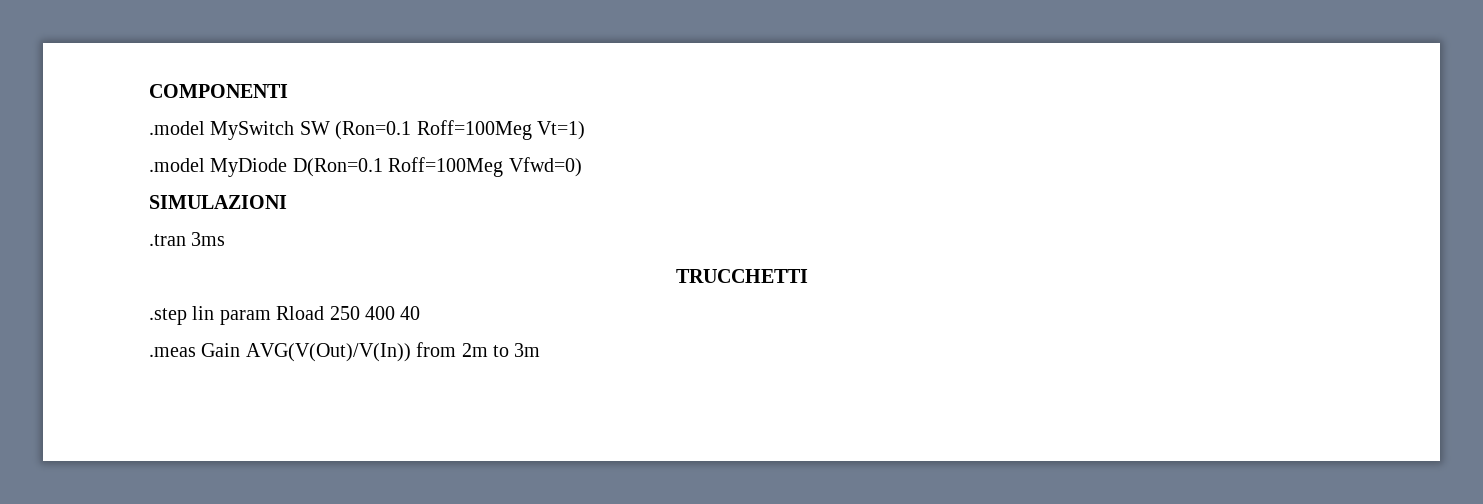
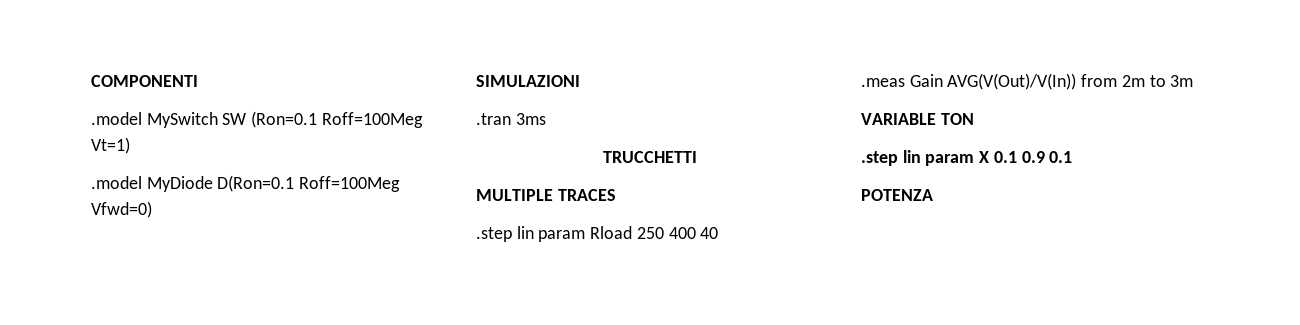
+ MULTIPLE TRACES
+ VARIABLE TON
+ .step lin param X 0.1 0.9 0.1
+ POTENZA

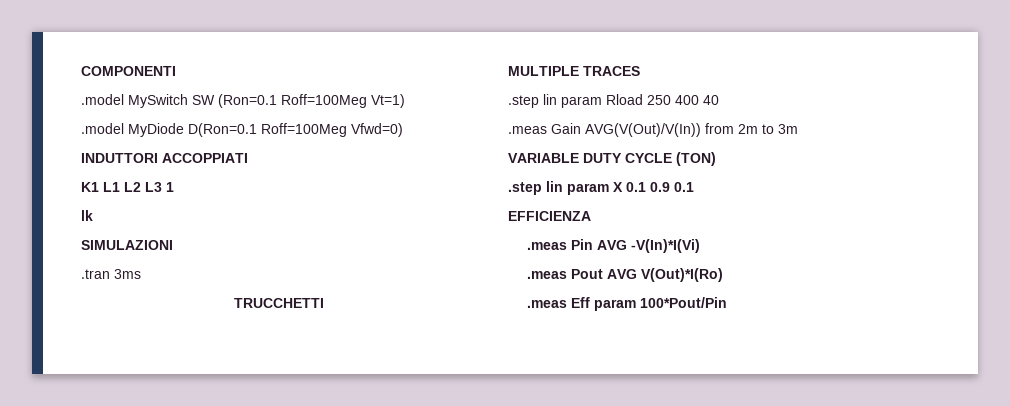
+ INDUTTORI ACCOPPIATI
+ K1 L1 L2 L3 1
+ lk
- VARIABLE TON
+ VARIABLE DUTY CYCLE (TON)
- POTENZA
+ EFFICIENZA
+ .meas Pin AVG -V(In)*I(Vi)
+ .meas Pout AVG V(Out)*I(Ro)
+ .meas Eff param 100*Pout/Pin

